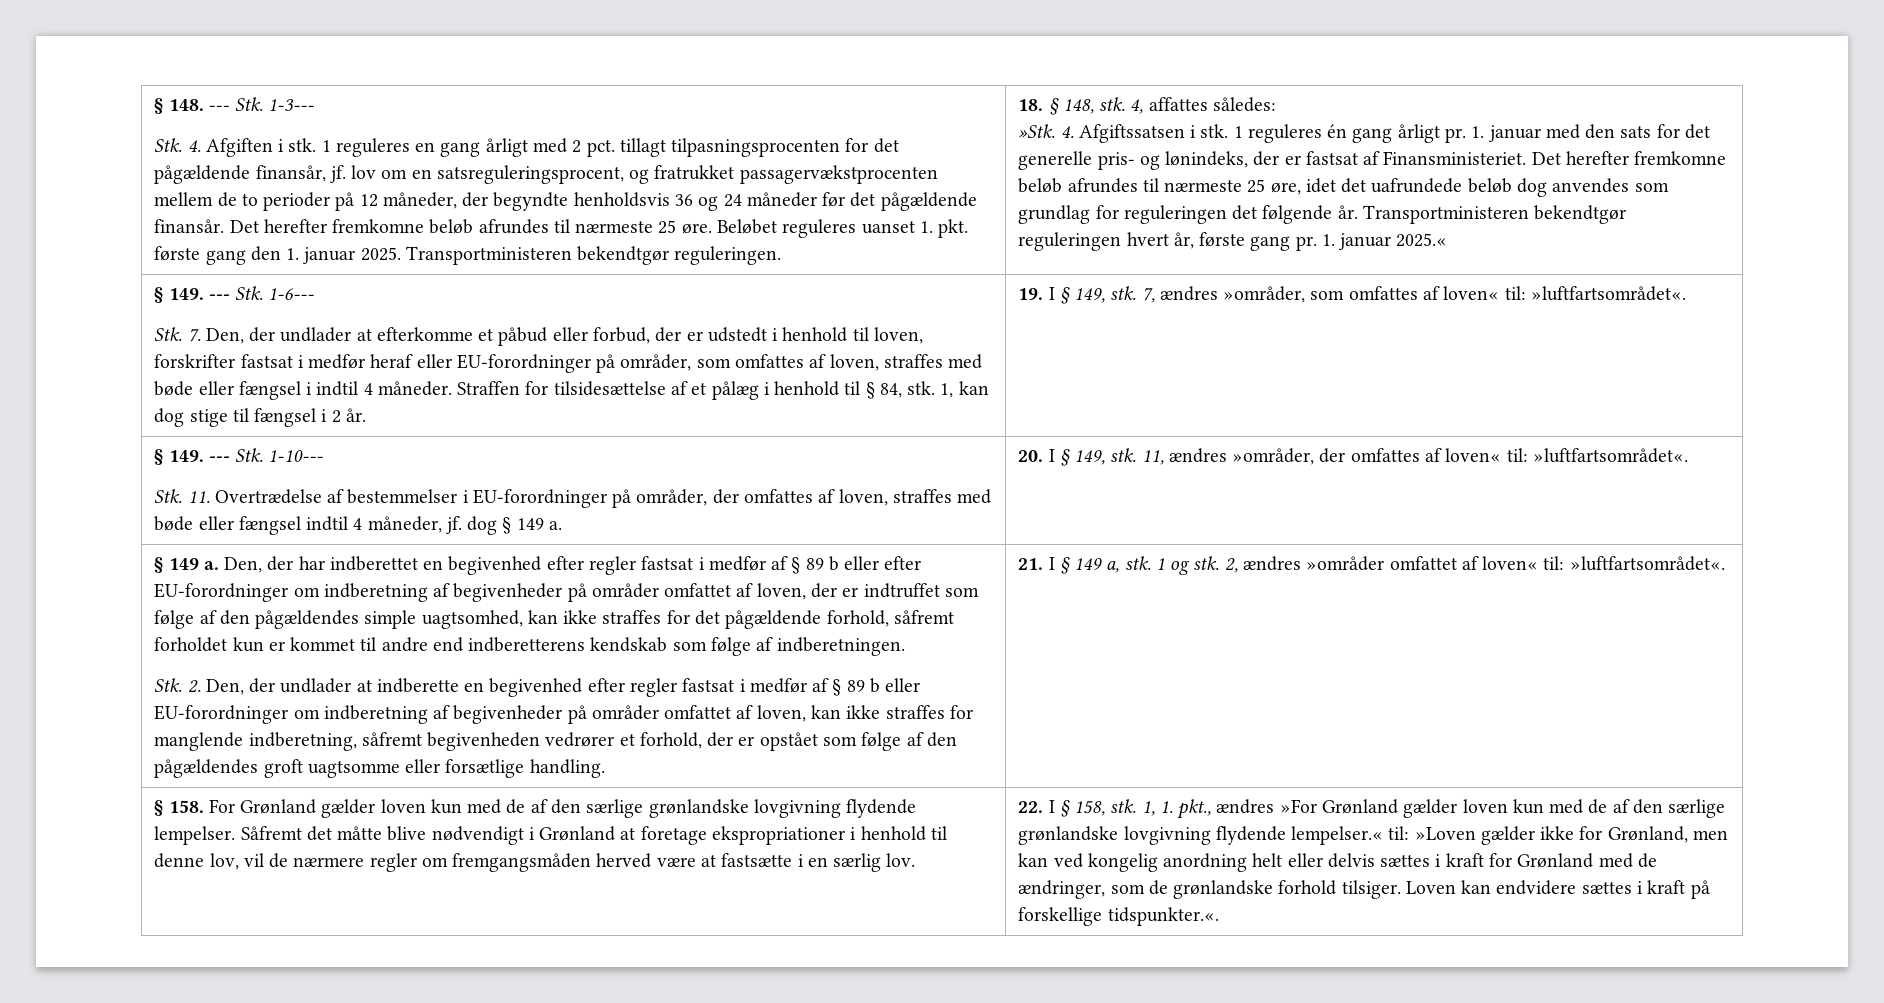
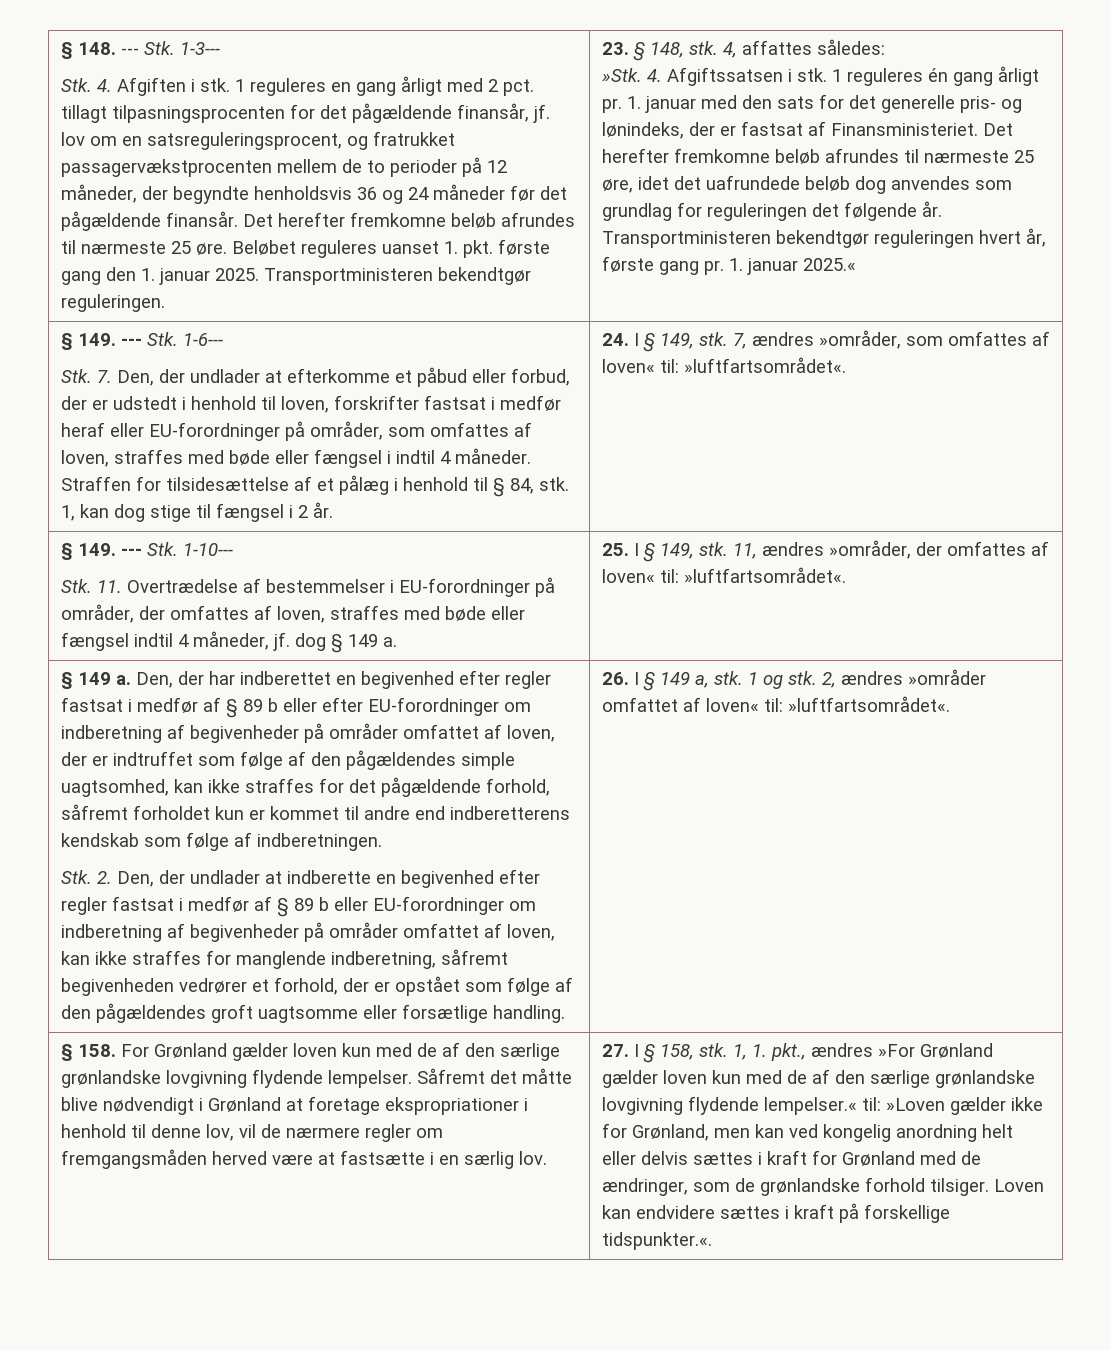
- 18. § 148, stk.
+ 23. § 148, stk.
- 19. I § 149, stk.
+ 24. I § 149, stk.
- 20. I § 149, stk.
+ 25. I § 149, stk.
- 21. I § 149 a, stk.
+ 26. I § 149 a, stk.
- 22. I § 158, stk.
+ 27. I § 158, stk.

